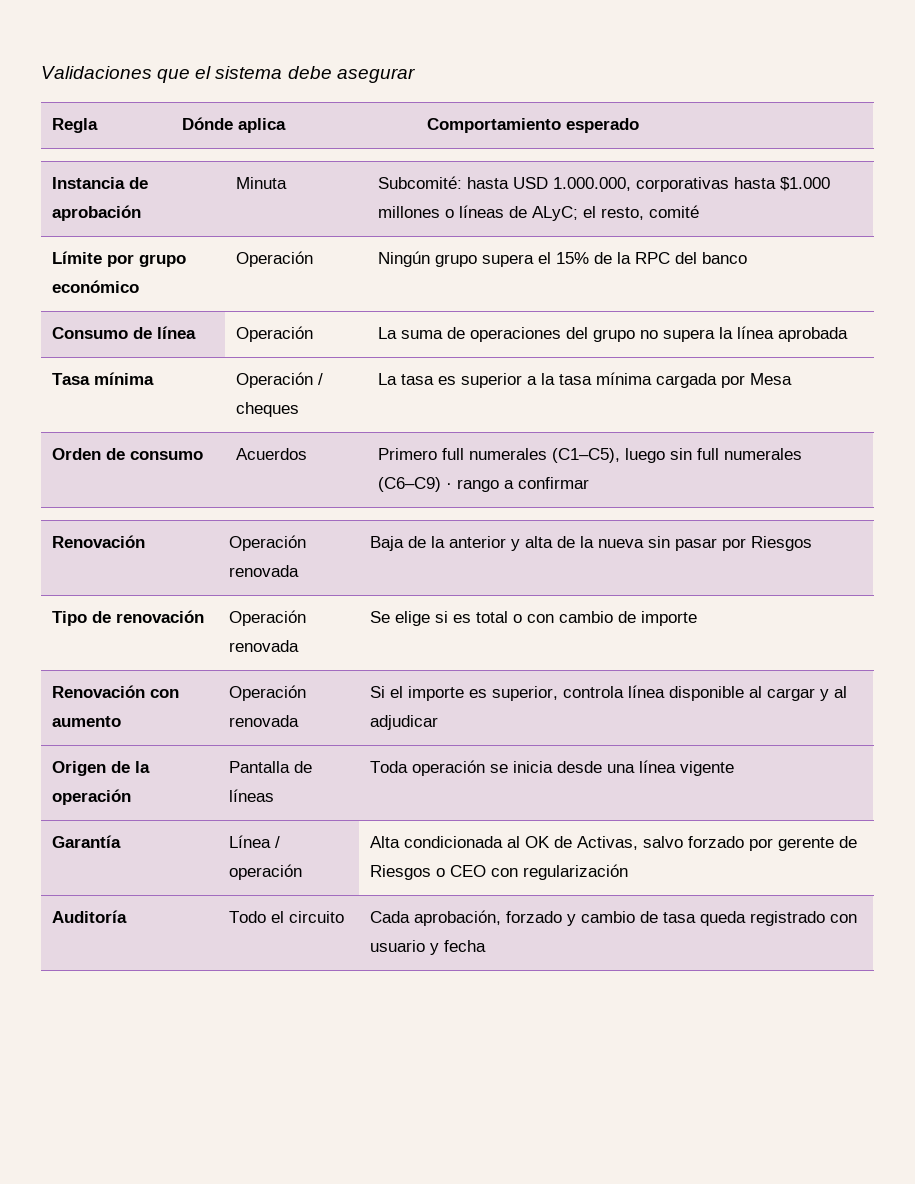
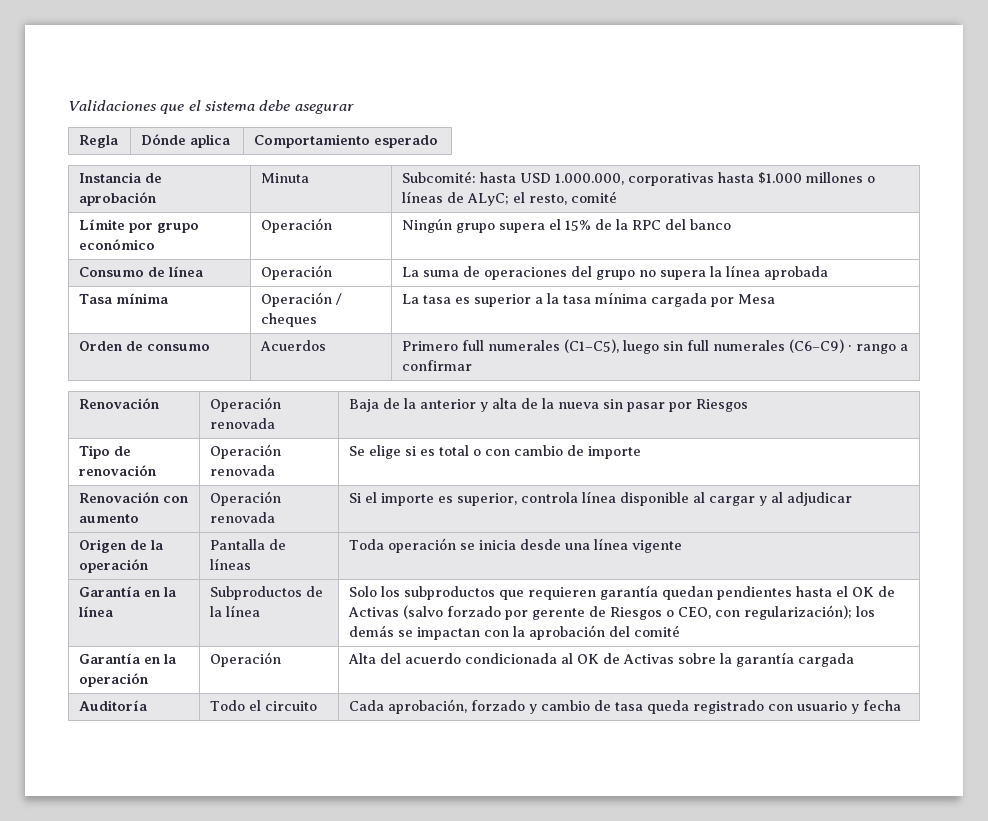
- Garantía | Línea / operación | Alta condicionada al OK de Activas, salvo forzado por gerente de Riesgos o CEO con regularización
+ Garantía en la línea | Subproductos de la línea | Solo los subproductos que requieren garantía quedan pendientes hasta el OK de Activas (salvo forzado por gerente de Riesgos o CEO, con regularización); los demás se impactan con la aprobación del comité
+ Garantía en la operación | Operación | Alta del acuerdo condicionada al OK de Activas sobre la garantía cargada

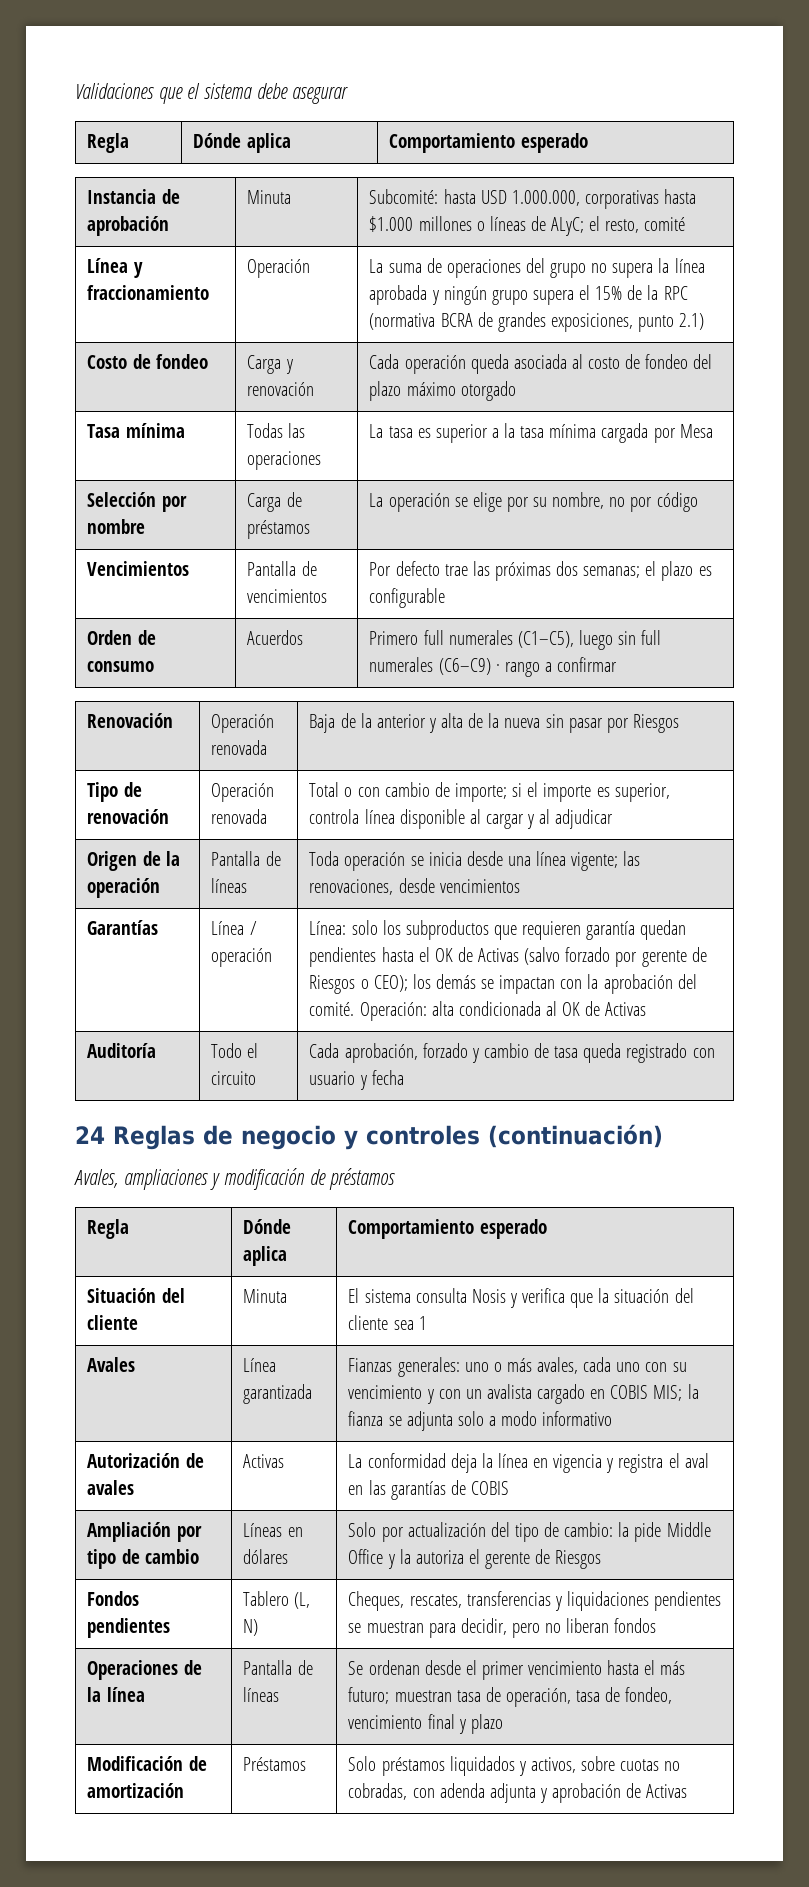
- Límite por grupo económico | Operación | Ningún grupo supera el 15% de la RPC del banco
- Consumo de línea | Operación | La suma de operaciones del grupo no supera la línea aprobada
+ Línea y fraccionamiento | Operación | La suma de operaciones del grupo no supera la línea aprobada y ningún grupo supera el 15% de la RPC (normativa BCRA de grandes exposiciones, punto 2.1)
+ Costo de fondeo | Carga y renovación | Cada operación queda asociada al costo de fondeo del plazo máximo otorgado
- Tasa mínima | Operación / cheques | La tasa es superior a la tasa mínima cargada por Mesa
+ Tasa mínima | Todas las operaciones | La tasa es superior a la tasa mínima cargada por Mesa
+ Selección por nombre | Carga de préstamos | La operación se elige por su nombre, no por código
+ Vencimientos | Pantalla de vencimientos | Por defecto trae las próximas dos semanas; el plazo es configurable
- Tipo de renovación | Operación renovada | Se elige si es total o con cambio de importe
- Renovación con aumento | Operación renovada | Si el importe es superior, controla línea disponible al cargar y al adjudicar
+ Tipo de renovación | Operación renovada | Total o con cambio de importe; si el importe es superior, controla línea disponible al cargar y al adjudicar
- Origen de la operación | Pantalla de líneas | Toda operación se inicia desde una línea vigente
- Garantía en la línea | Subproductos de la línea | Solo los subproductos que requieren garantía quedan pendientes hasta el OK de Activas (salvo forzado por gerente de Riesgos o CEO, con regularización); los demás se impactan con la aprobación del comité
- Garantía en la operación | Operación | Alta del acuerdo condicionada al OK de Activas sobre la garantía cargada
+ Origen de la operación | Pantalla de líneas | Toda operación se inicia desde una línea vigente; las renovaciones, desde vencimientos
+ Garantías | Línea / operación | Línea: solo los subproductos que requieren garantía quedan pendientes hasta el OK de Activas (salvo forzado por gerente de Riesgos o CEO); los demás se impactan con la aprobación del comité. Operación: alta condicionada al OK de Activas
+ 24 Reglas de negocio y controles (continuación)
+ Avales, ampliaciones y modificación de préstamos
+ Regla | Dónde aplica | Comportamiento esperado
+ Situación del cliente | Minuta | El sistema consulta Nosis y verifica que la situación del cliente sea 1
+ Avales | Línea garantizada | Fianzas generales: uno o más avales, cada uno con su vencimiento y con un avalista cargado en COBIS MIS; la fianza se adjunta solo a modo informativo
+ Autorización de avales | Activas | La conformidad deja la línea en vigencia y registra el aval en las garantías de COBIS
+ Ampliación por tipo de cambio | Líneas en dólares | Solo por actualización del tipo de cambio: la pide Middle Office y la autoriza el gerente de Riesgos
+ Fondos pendientes | Tablero (L, N) | Cheques, rescates, transferencias y liquidaciones pendientes se muestran para decidir, pero no liberan fondos
+ Operaciones de la línea | Pantalla de líneas | Se ordenan desde el primer vencimiento hasta el más futuro; muestran tasa de operación, tasa de fondeo, vencimiento final y plazo
+ Modificación de amortización | Préstamos | Solo préstamos liquidados y activos, sobre cuotas no cobradas, con adenda adjunta y aprobación de Activas

